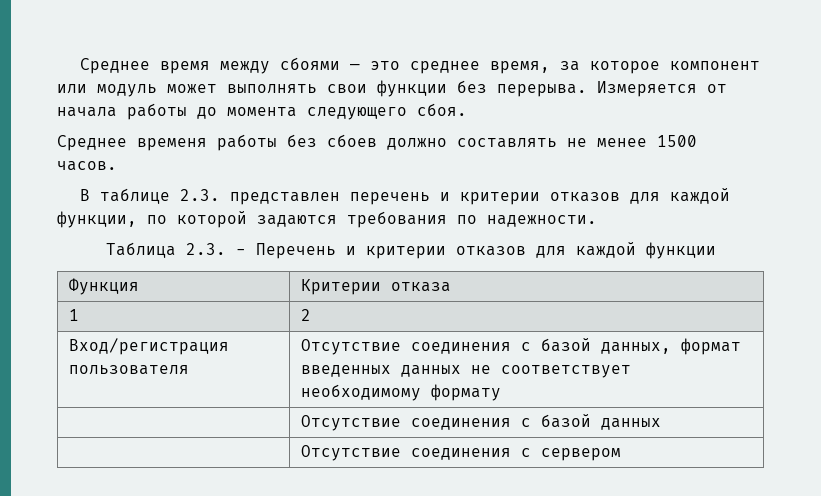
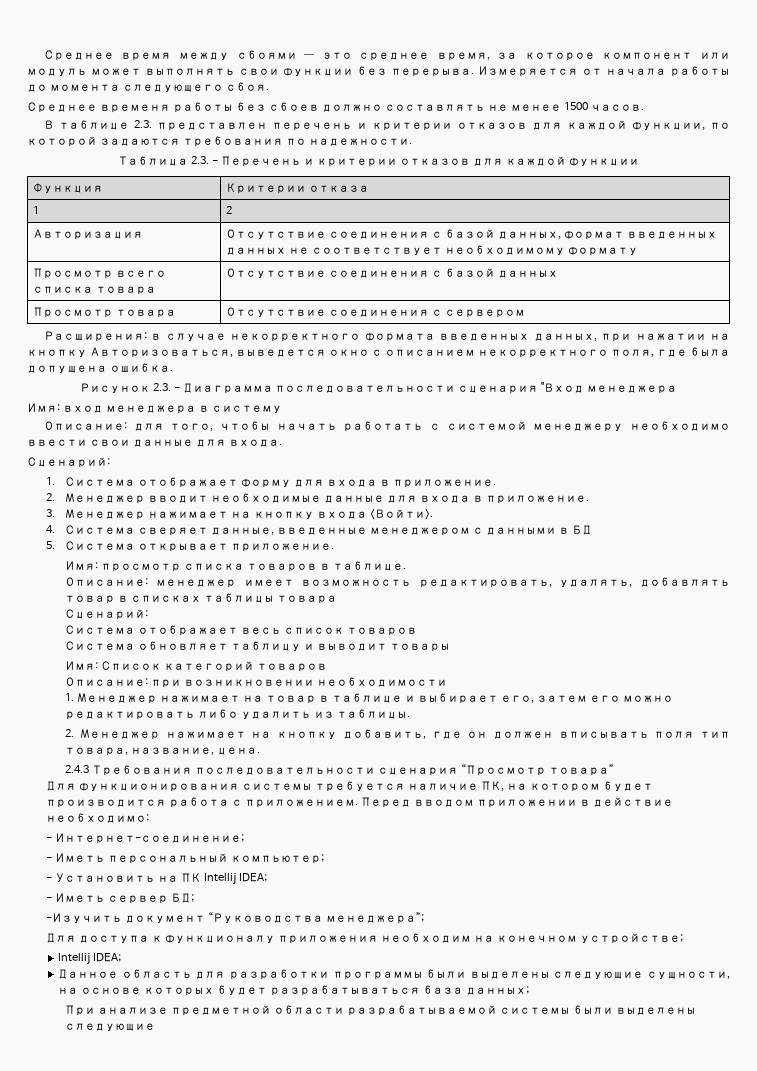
- Вход/регистрация пользователя | Отсутствие соединения с базой данных, формат введенных данных не соответствует необходимому формату
+ Авторизация | Отсутствие соединения с базой данных, формат введенных данных не соответствует необходимому формату
- | Отсутствие соединения с базой данных
+ Просмотр всего списка товара | Отсутствие соединения с базой данных
- | Отсутствие соединения с сервером
+ Просмотр товара | Отсутствие соединения с сервером
+ Расширения: в случае некорректного формата введенных данных, при нажатии на кнопку Авторизоваться, выведется окно с описанием некорректного поля, где была допущена ошибка.
+ Рисунок 2.3. - Диаграмма последовательности сценария "Вход менеджера
+ Имя: вход менеджера в систему
+ Описание: для того, чтобы начать работать с системой менеджеру необходимо ввести свои данные для входа.
+ Сценарий:
+ 1. Система отображает форму для входа в приложение.
+ 2. Менеджер вводит необходимые данные для входа в приложение.
+ 3. Менеджер нажимает на кнопку входа <Войти>.
+ 4. Система сверяет данные, введенные менеджером с данными в БД
+ 5. Система открывает приложение.
+ Имя: просмотр списка товаров в таблице.
+ Описание: менеджер имеет возможность редактировать, удалять, добавлять товар в списках таблицы товара
+ Сценарий:
+ Система отображает весь список товаров
+ Система обновляет таблицу и выводит товары
+ Имя: Список категорий товаров
+ Описание: при возникновении необходимости
+ 1. Менеджер нажимает на товар в таблице и выбирает его, затем его можно редактировать либо удалить из таблицы.
+ 2. Менеджер нажимает на кнопку добавить, где он должен вписывать поля тип товара, название, цена.
+ 2.4.3 Требования последовательности сценария “Просмотр товара”
+ Для функционирования системы требуется наличие ПК, на котором будет производится работа с приложением. Перед вводом приложении в действие необходимо:
+ - Интернет-соединение;
+ - Иметь персональный компьютер;
+ - Установить на ПК Intellij IDEA;
+ - Иметь сервер БД;
+ -Изучить документ “Руководства менеджера”;
+ Для доступа к функционалу приложения необходим на конечном устройстве;
+ Intellij IDEA;
+ Данное область для разработки программы были выделены следующие сущности, на основе которых будет разрабатываться база данных;
+ При анализе предметной области разрабатываемой системы были выделены следующие

